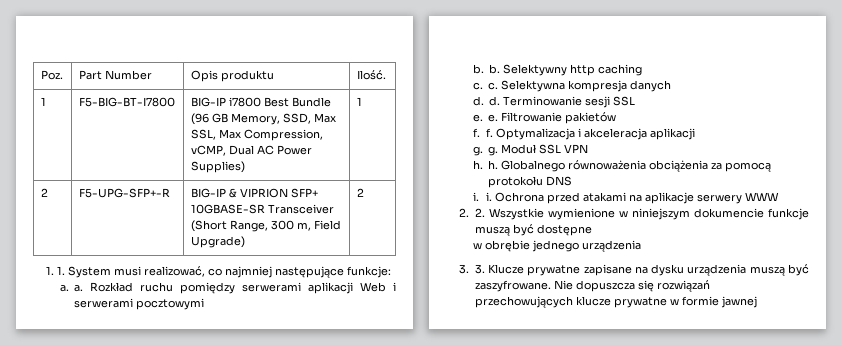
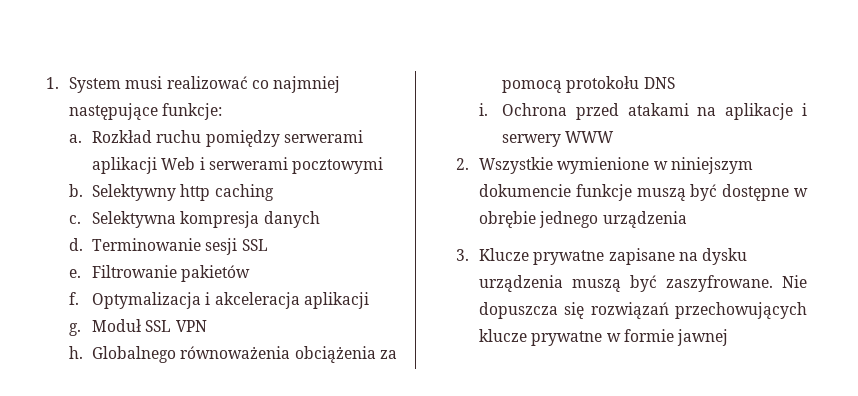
- Poz. | Part Number | Opis produktu | Ilość.
- 1 | F5-BIG-BT-I7800 | BIG-IP i7800 Best Bundle (96 GB Memory, SSD, Max SSL, Max Compression, vCMP, Dual AC Power Supplies) | 1
- 2 | F5-UPG-SFP+-R | BIG-IP & VIPRION SFP+ 10GBASE-SR Transceiver (Short Range, 300 m, Field Upgrade) | 2
- 1. 1. System musi realizować, co najmniej następujące funkcje:
+ 1. System musi realizować co najmniej następujące funkcje:
- a. a.
+ a.
- b. b.
+ b.
- c. c.
+ c.
- d. d.
+ d.
- e. e.
+ e.
- f. f.
+ f.
- g. g.
+ g.
- h. h.
+ h.
- i. i.
+ i.
- Ochrona przed atakami na aplikacje serwery WWW
+ Ochrona przed atakami na aplikacje i serwery WWW
- 2. 2. Wszystkie wymienione w niniejszym dokumencie funkcje muszą być dostępne
- w obrębie jednego urządzenia
+ 2. Wszystkie wymienione w niniejszym dokumencie funkcje muszą być dostępne w obrębie jednego urządzenia
- 3. 3. Klucze prywatne zapisane na dysku urządzenia muszą być zaszyfrowane.
+ 3. Klucze prywatne zapisane na dysku urządzenia muszą być zaszyfrowane.

